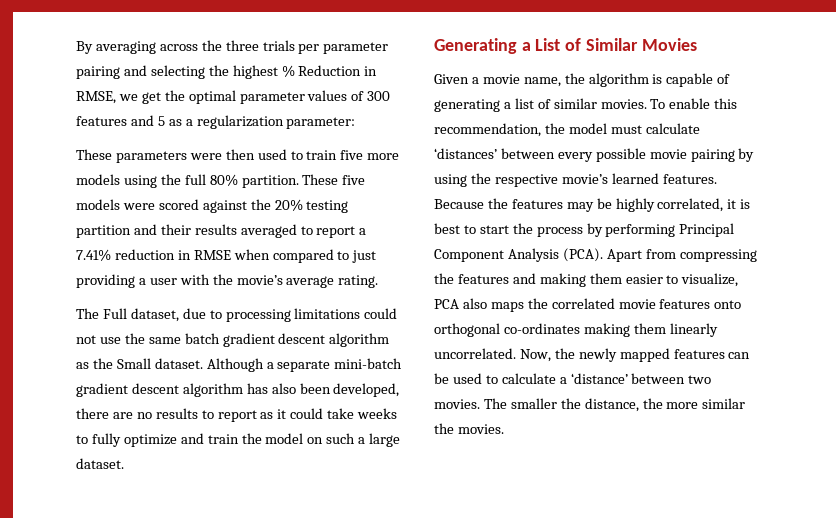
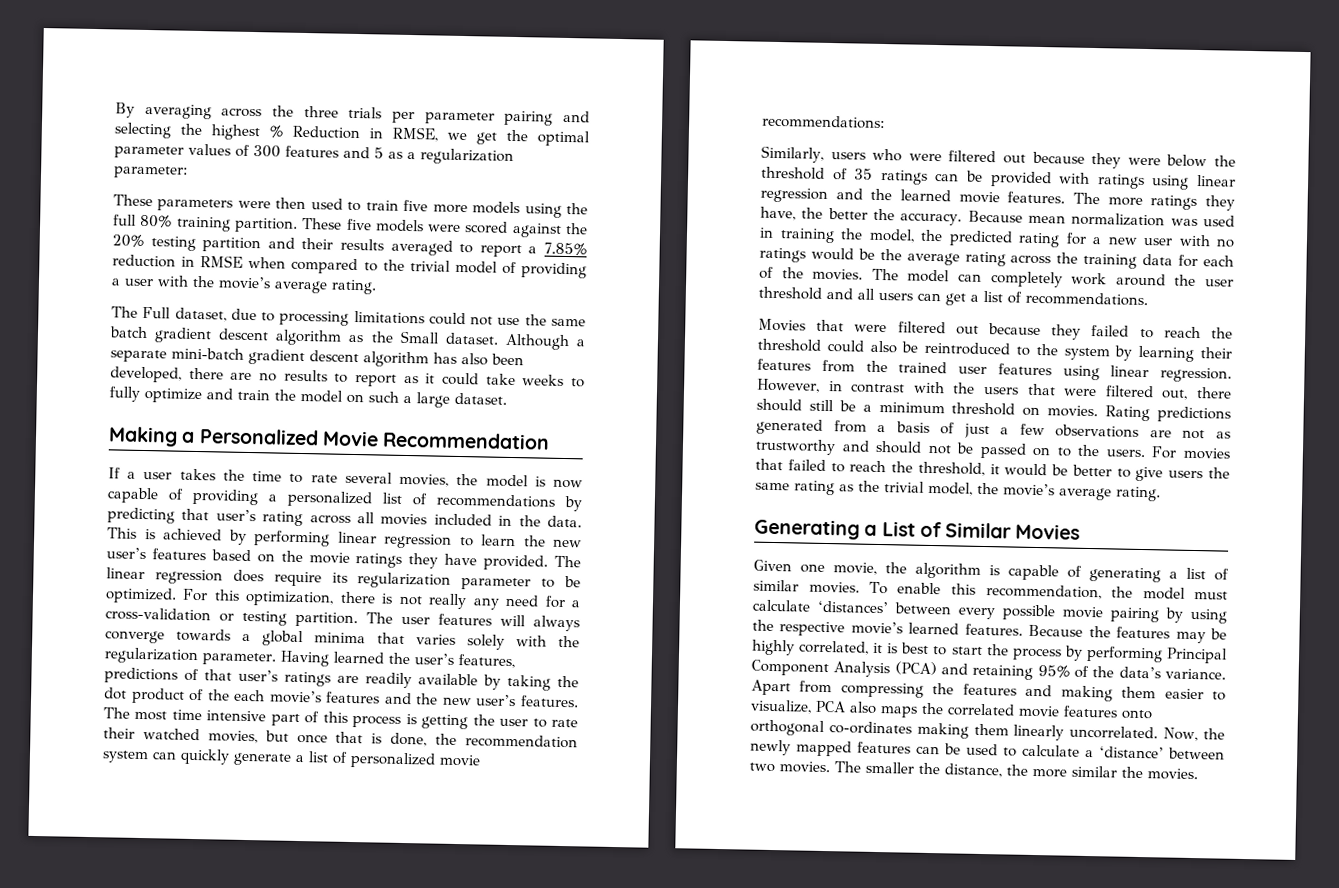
- These parameters were then used to train five more models using the full 80% partition.
+ These parameters were then used to train five more models using the full 80% training partition.
- These five models were scored against the 20% testing partition and their results averaged to report a 7.41% reduction in RMSE when compared to just providing a user with the movie’s average rating.
+ These five models were scored against the 20% testing partition and their results averaged to report a 7.85% reduction in RMSE when compared to the trivial model of providing a user with the movie’s average rating.
+ Making a Personalized Movie Recommendation
+ If a user takes the time to rate several movies, the model is now capable of providing a personalized list of recommendations by predicting that user’s rating across all movies included in the data. This is achieved by performing linear regression to learn the new user’s features based on the movie ratings they have provided. The linear regression does require its regularization parameter to be optimized. For this optimization, there is not really any need for a cross-validation or testing partition. The user features will always converge towards a global minima that varies solely with the regularization parameter. Having learned the user’s features, predictions of that user’s ratings are readily available by taking the dot product of the each movie’s features and the new user’s features. The most time intensive part of this process is getting the user to rate their watched movies, but once that is done, the recommendation system can quickly generate a list of personalized movie recommendations:
+ Similarly, users who were filtered out because they were below the threshold of 35 ratings can be provided with ratings using linear regression and the learned movie features. The more ratings they have, the better the accuracy. Because mean normalization was used in training the model, the predicted rating for a new user with no ratings would be the average rating across the training data for each of the movies. The model can completely work around the user threshold and all users can get a list of recommendations.
+ Movies that were filtered out because they failed to reach the threshold could also be reintroduced to the system by learning their features from the trained user features using linear regression. However, in contrast with the users that were filtered out, there should still be a minimum threshold on movies. Rating predictions generated from a basis of just a few observations are not as trustworthy and should not be passed on to the users. For movies that failed to reach the threshold, it would be better to give users the same rating as the trivial model, the movie’s average rating.
- Given a movie name, the algorithm is capable of generating a list of similar movies.
+ Given one movie, the algorithm is capable of generating a list of similar movies.
- Because the features may be highly correlated, it is best to start the process by performing Principal Component Analysis (PCA).
+ Because the features may be highly correlated, it is best to start the process by performing Principal Component Analysis (PCA) and retaining 95% of the data’s variance.

